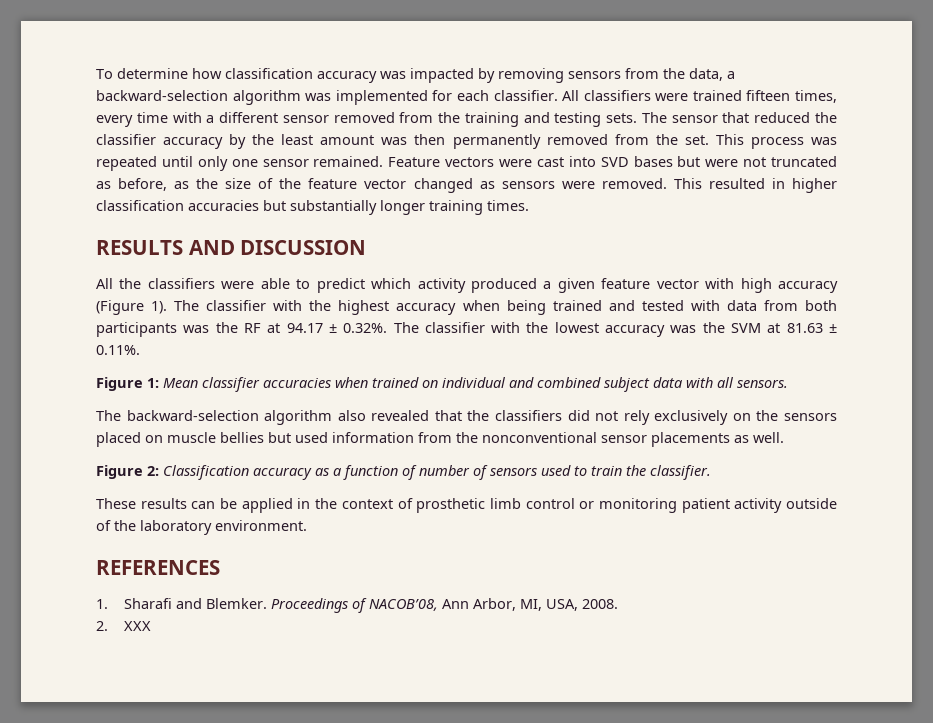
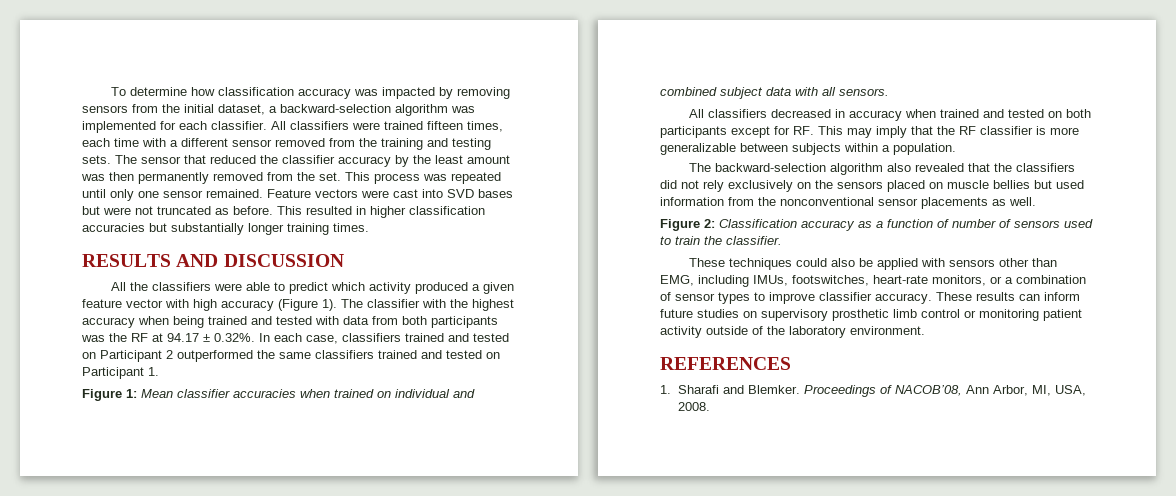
- To determine how classification accuracy was impacted by removing sensors from the data, a backward-selection algorithm was implemented for each classifier.
+ To determine how classification accuracy was impacted by removing sensors from the initial dataset, a backward-selection algorithm was implemented for each classifier.
- All classifiers were trained fifteen times, every time with a different sensor removed from the training and testing sets.
+ All classifiers were trained fifteen times, each time with a different sensor removed from the training and testing sets.
- Feature vectors were cast into SVD bases but were not truncated as before, as the size of the feature vector changed as sensors were removed.
+ Feature vectors were cast into SVD bases but were not truncated as before.
- The classifier with the highest accuracy when being trained and tested with data from both participants was the RF at 94.17 ± 0.32%. The classifier with the lowest accuracy was the SVM at 81.63 ± 0.11%.
+ The classifier with the highest accuracy when being trained and tested with data from both participants was the RF at 94.17 ± 0.32%. In each case, classifiers trained and tested on Participant 2 outperformed the same classifiers trained and tested on Participant 1.
+ All classifiers decreased in accuracy when trained and tested on both participants except for RF. This may imply that the RF classifier is more generalizable between subjects within a population.
- These results can be applied in the context of prosthetic limb control or monitoring patient activity outside of the laboratory environment.
+ These techniques could also be applied with sensors other than EMG, including IMUs, footswitches, heart-rate monitors, or a combination of sensor types to improve classifier accuracy. These results can inform future studies on supervisory prosthetic limb control or monitoring patient activity outside of the laboratory environment.
- 2. XXX

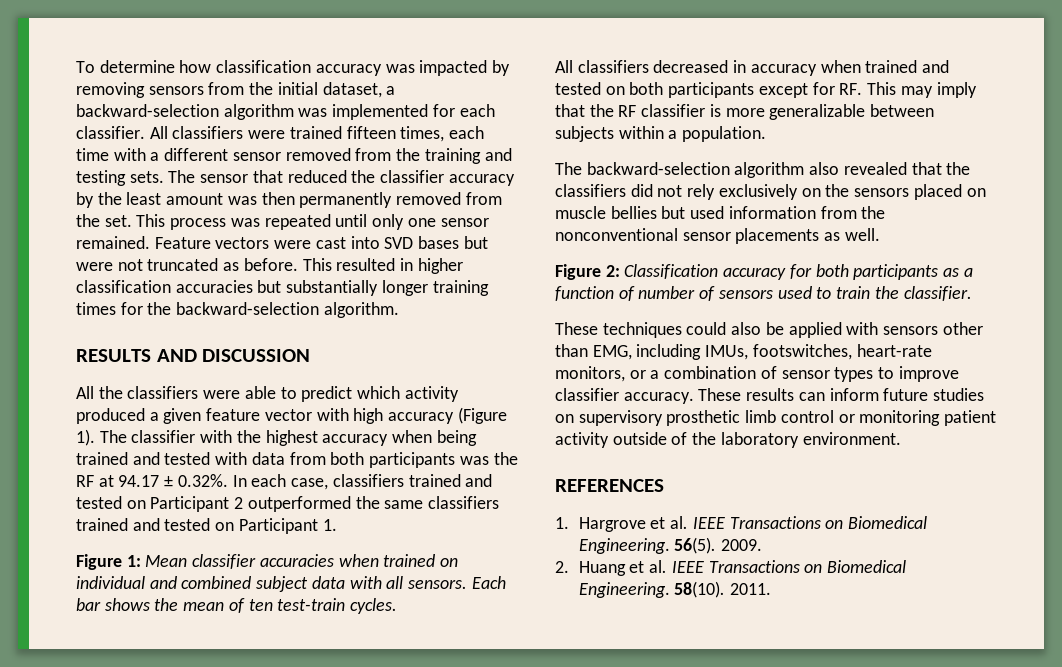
- This resulted in higher classification accuracies but substantially longer training times.
+ This resulted in higher classification accuracies but substantially longer training times for the backward-selection algorithm.
+ Each bar shows the mean of ten test-train cycles.
- Figure 2: Classification accuracy as a function of number of sensors used to train the classifier.
+ Figure 2: Classification accuracy for both participants as a function of number of sensors used to train the classifier.
- 1. Sharafi and Blemker. Proceedings of NACOB’08, Ann Arbor, MI, USA, 2008.
+ 1. Hargrove et al. IEEE Transactions on Biomedical Engineering. 56(5). 2009.
+ 2. Huang et al. IEEE Transactions on Biomedical Engineering. 58(10). 2011.

